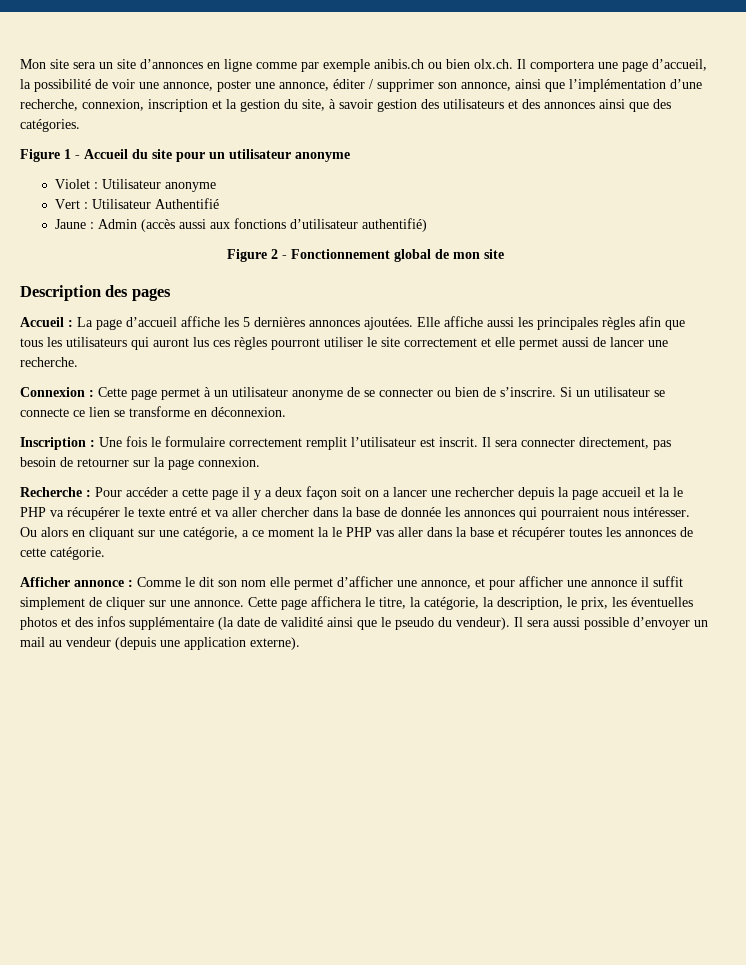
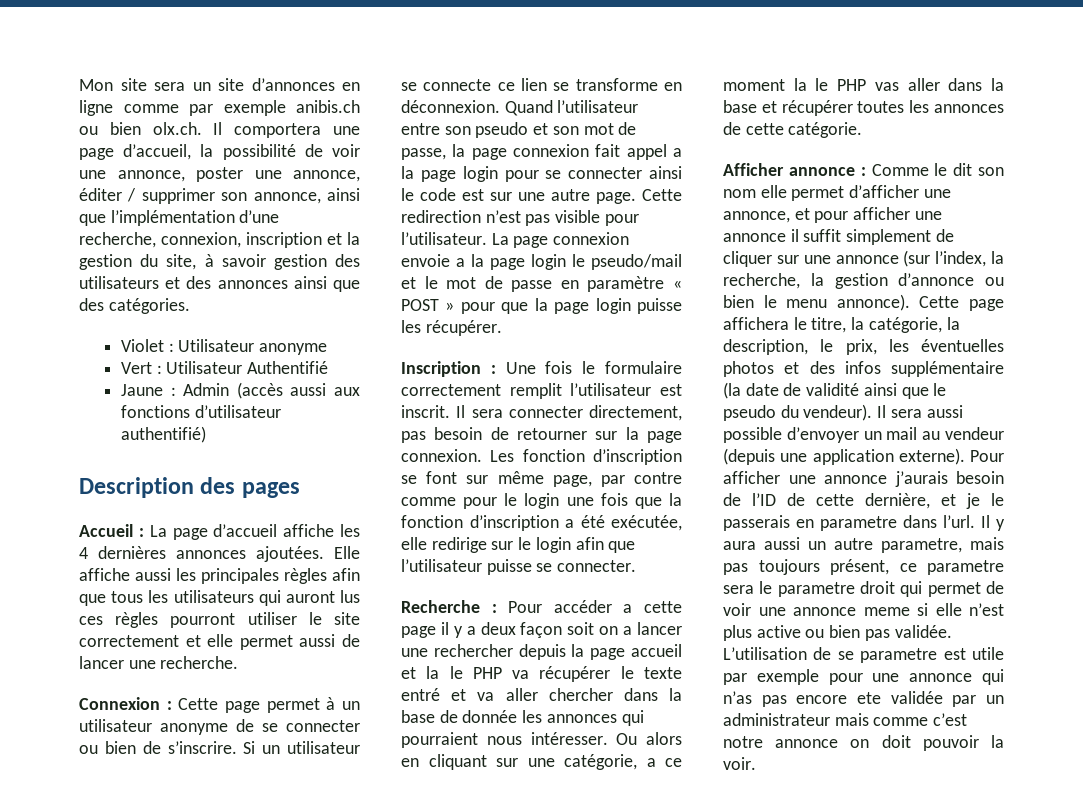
- Figure 1 - Accueil du site pour un utilisateur anonyme
- Figure 2 - Fonctionnement global de mon site
- Accueil : La page d’accueil affiche les 5 dernières annonces ajoutées.
+ Accueil : La page d’accueil affiche les 4 dernières annonces ajoutées.
+ Quand l’utilisateur entre son pseudo et son mot de passe, la page connexion fait appel a la page login pour se connecter ainsi le code est sur une autre page. Cette redirection n’est pas visible pour l’utilisateur. La page connexion envoie a la page login le pseudo/mail et le mot de passe en paramètre « POST » pour que la page login puisse les récupérer.
+ Les fonction d’inscription se font sur même page, par contre comme pour le login une fois que la fonction d’inscription a été exécutée, elle redirige sur le login afin que l’utilisateur puisse se connecter.
- Afficher annonce : Comme le dit son nom elle permet d’afficher une annonce, et pour afficher une annonce il suffit simplement de cliquer sur une annonce.
+ Afficher annonce : Comme le dit son nom elle permet d’afficher une annonce, et pour afficher une annonce il suffit simplement de cliquer sur une annonce (sur l’index, la recherche, la gestion d’annonce ou bien le menu annonce).
+ Pour afficher une annonce j’aurais besoin de l’ID de cette dernière, et je le passerais en parametre dans l’url. Il y aura aussi un autre parametre, mais pas toujours présent, ce parametre sera le parametre droit qui permet de voir une annonce meme si elle n’est plus active ou bien pas validée. L’utilisation de se parametre est utile par exemple pour une annonce qui n’as pas encore ete validée par un administrateur mais comme c’est notre annonce on doit pouvoir la voir.

